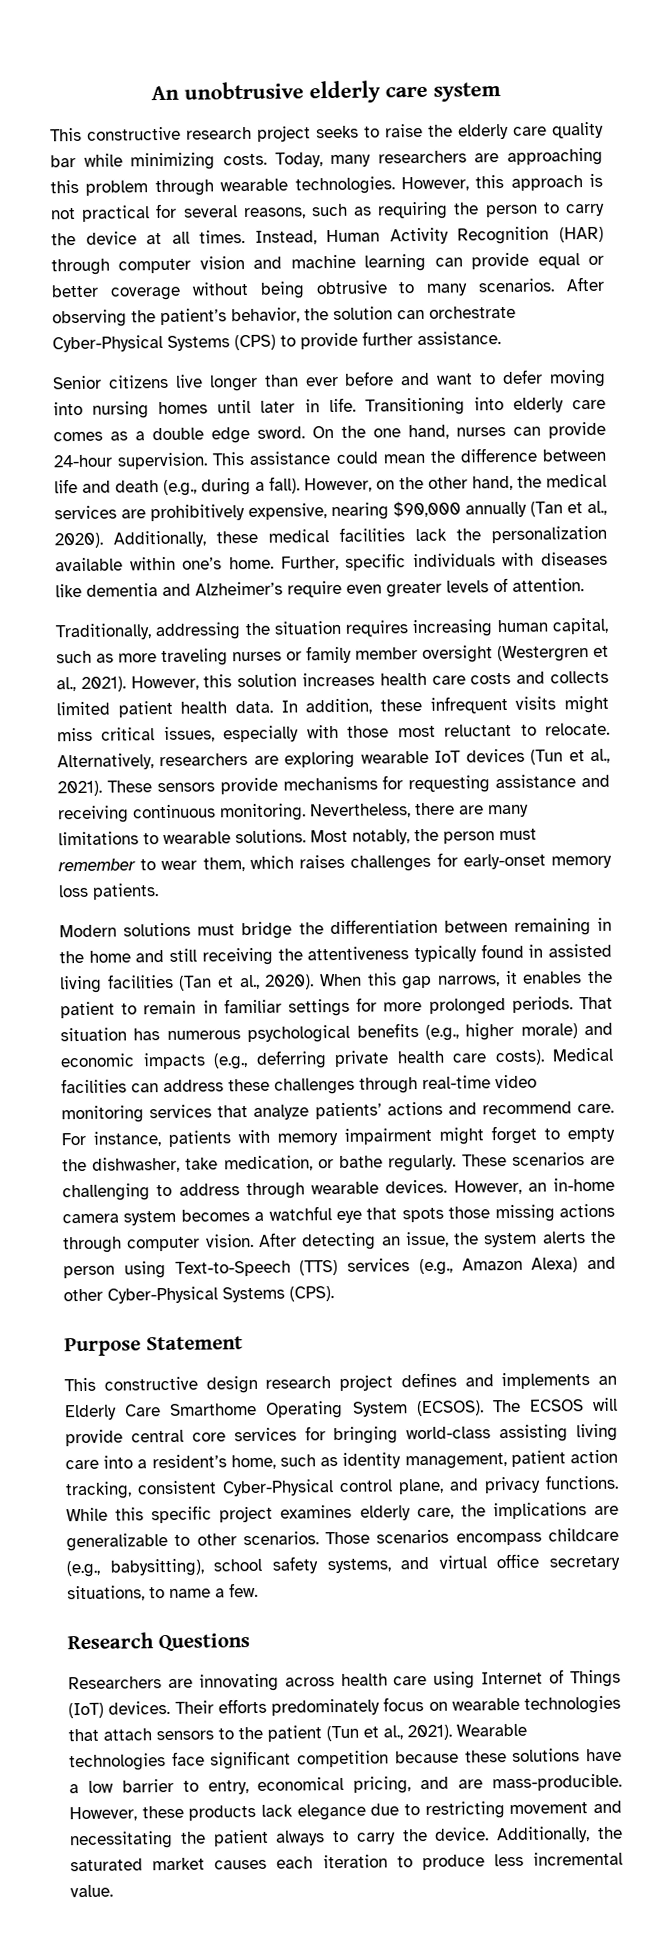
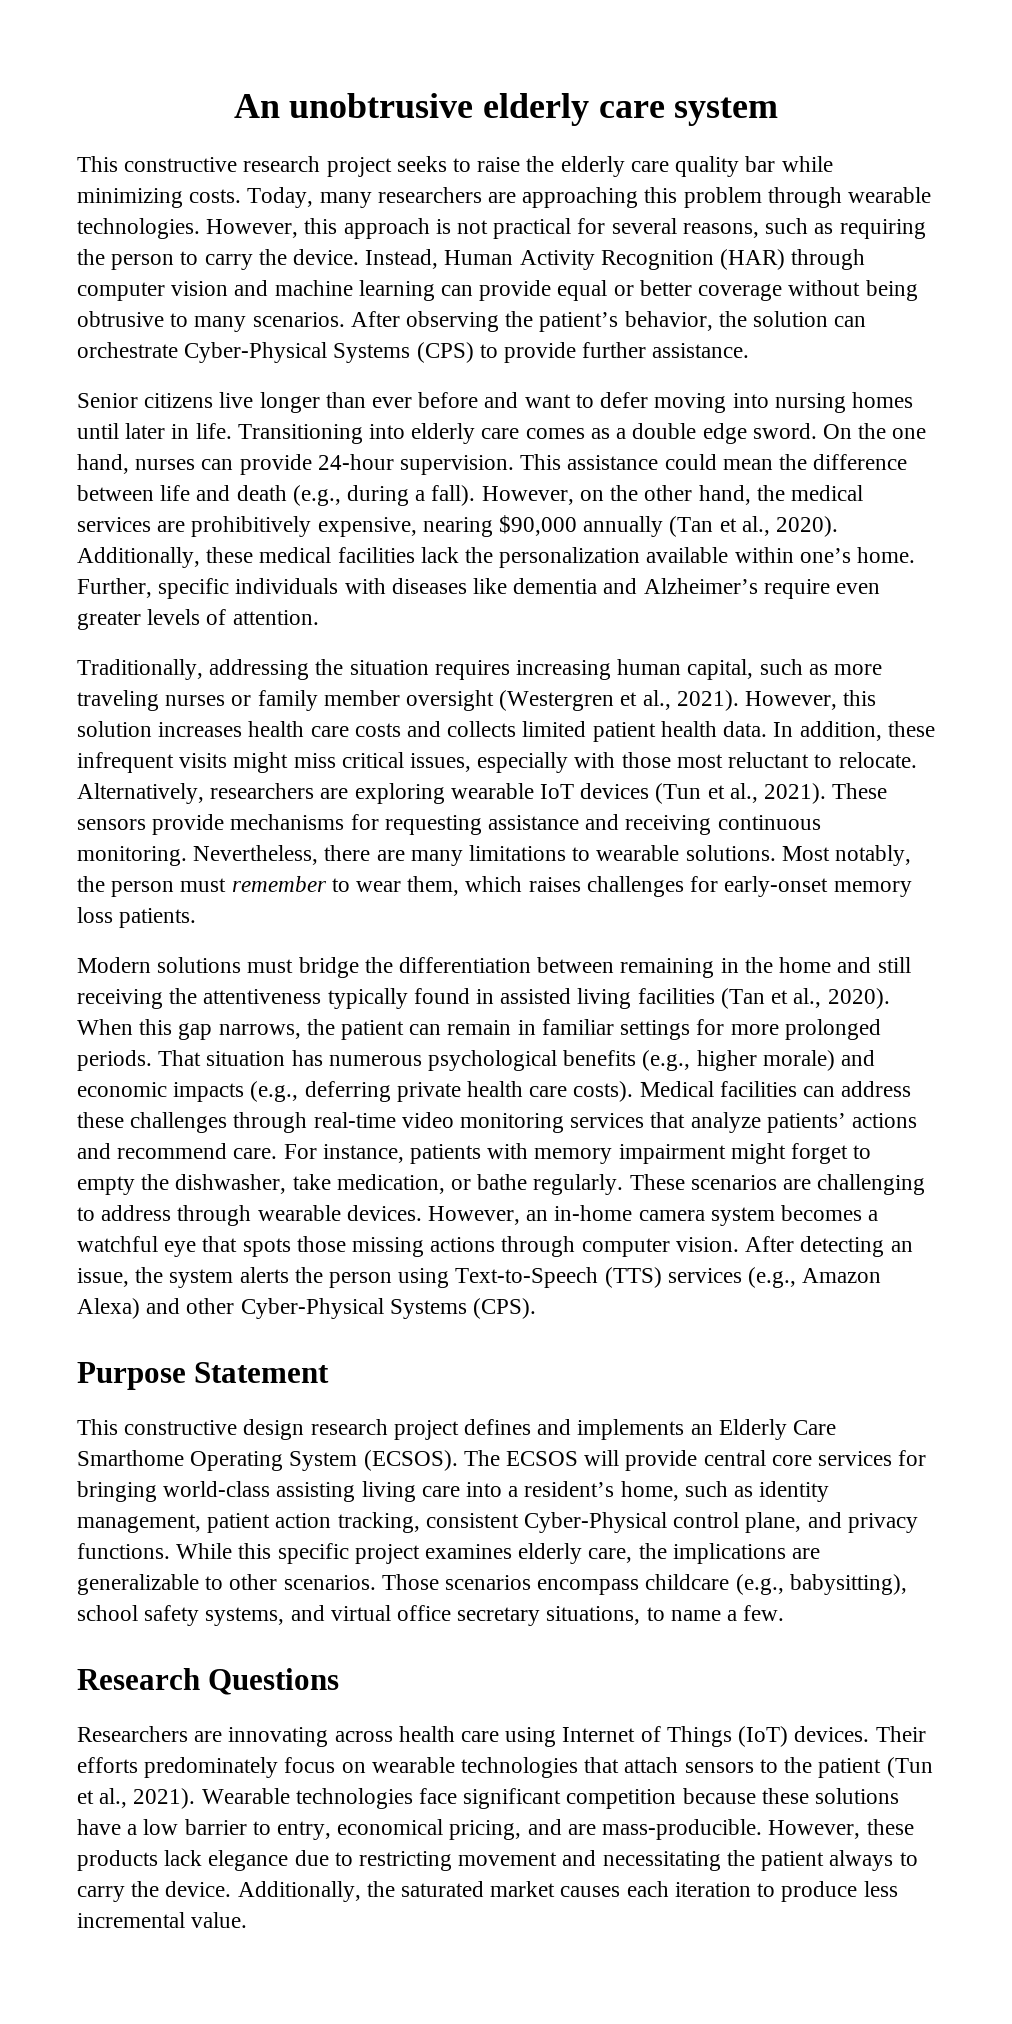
- However, this approach is not practical for several reasons, such as requiring the person to carry the device at all times.
+ However, this approach is not practical for several reasons, such as requiring the person to carry the device.
- When this gap narrows, it enables the patient to remain in familiar settings for more prolonged periods.
+ When this gap narrows, the patient can remain in familiar settings for more prolonged periods.

